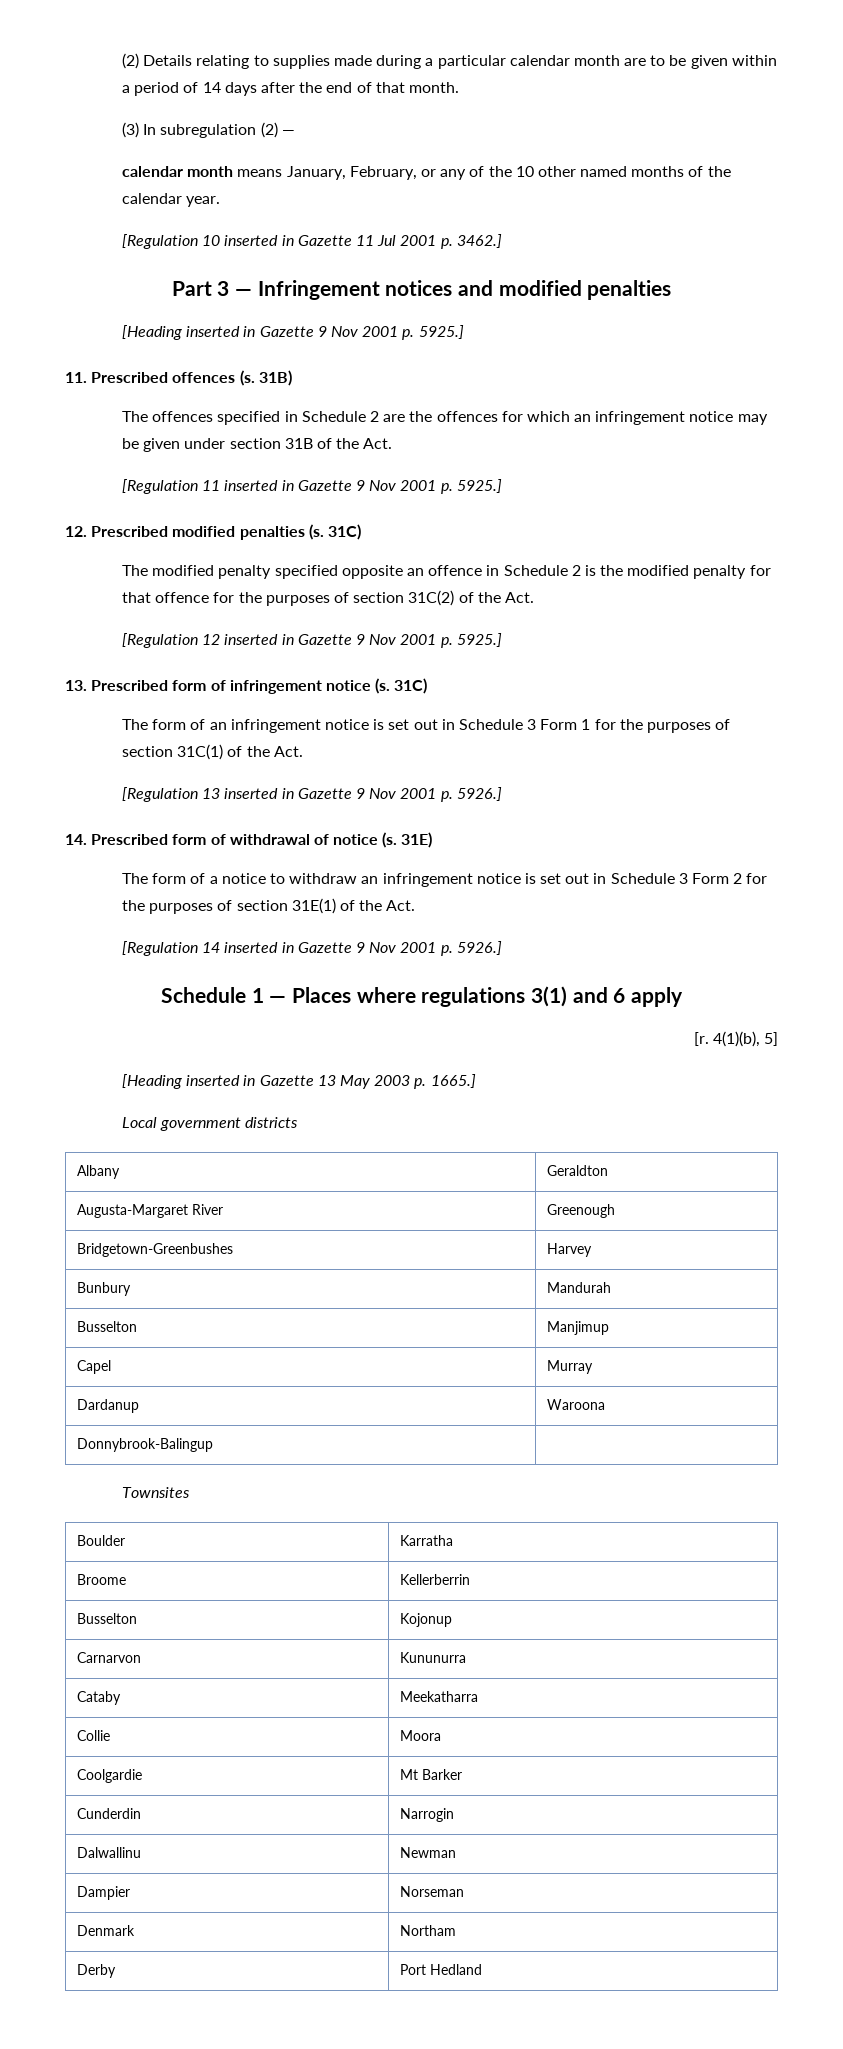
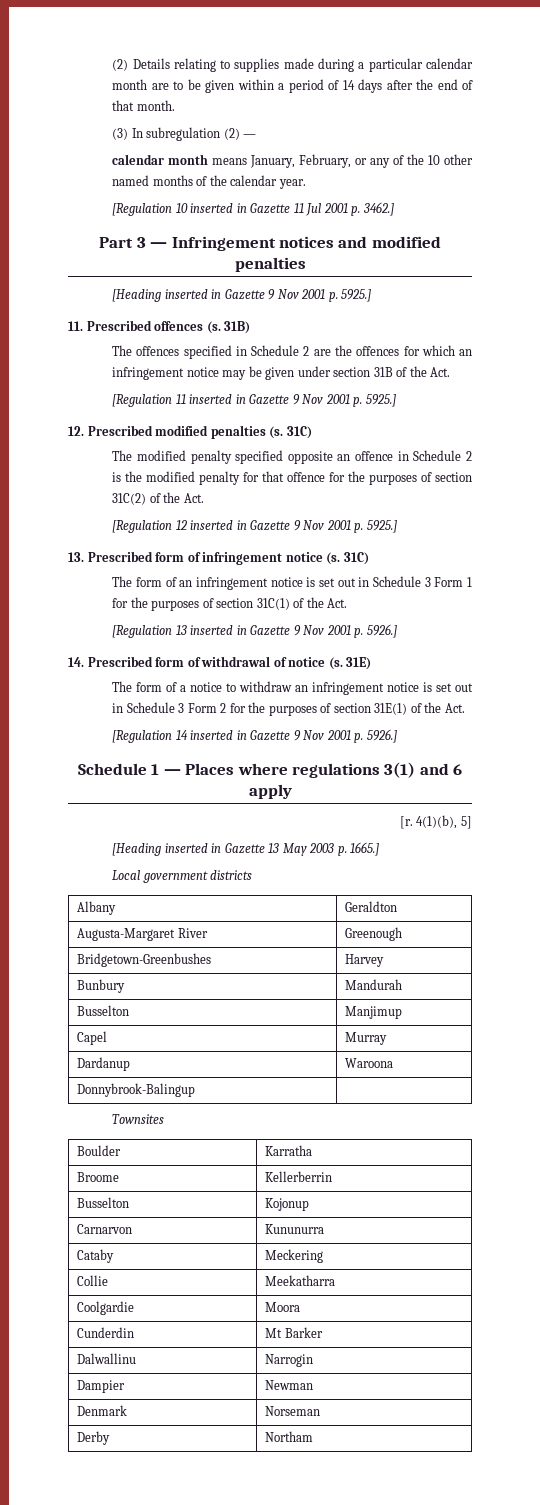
- Cataby | Meekatharra
+ Cataby | Meckering
- Collie | Moora
+ Collie | Meekatharra
+ Coolgardie | Moora
- Coolgardie | Mt Barker
+ Cunderdin | Mt Barker
- Cunderdin | Narrogin
+ Dalwallinu | Narrogin
- Dalwallinu | Newman
+ Dampier | Newman
- Dampier | Norseman
+ Denmark | Norseman
- Denmark | Northam
+ Derby | Northam
- Derby | Port Hedland

